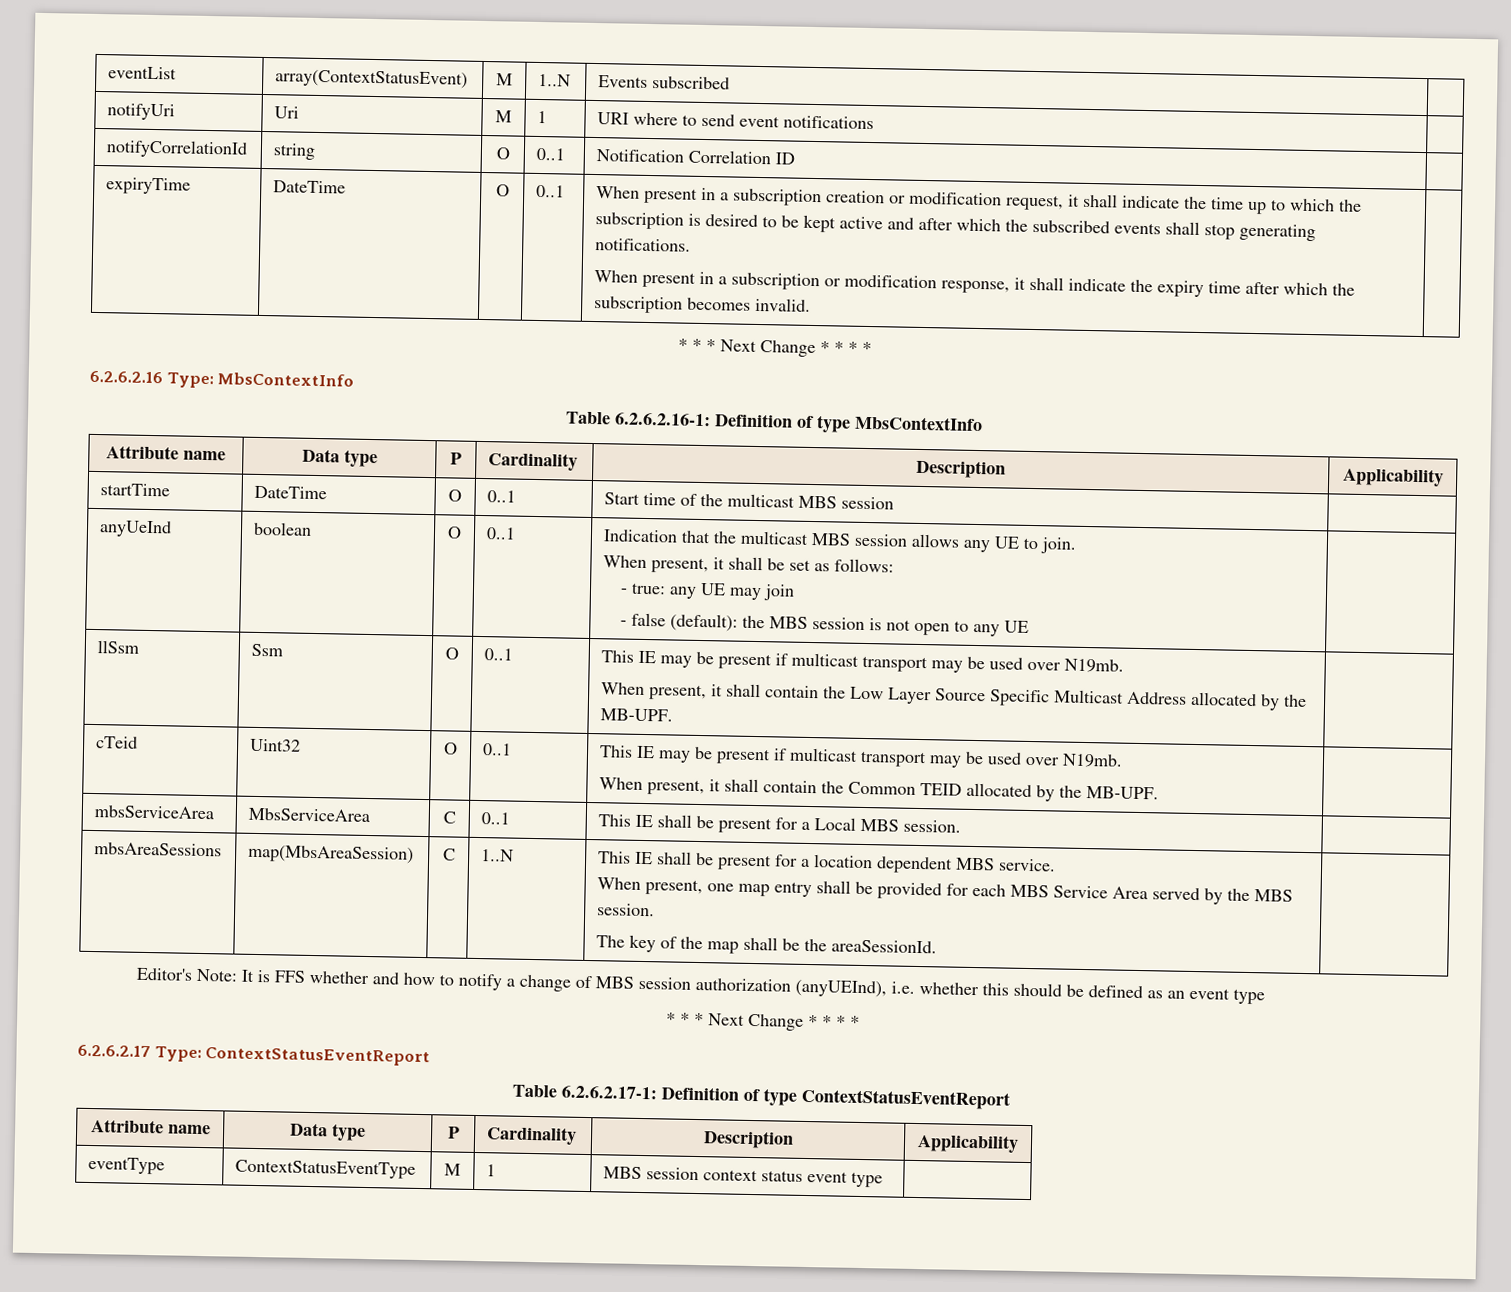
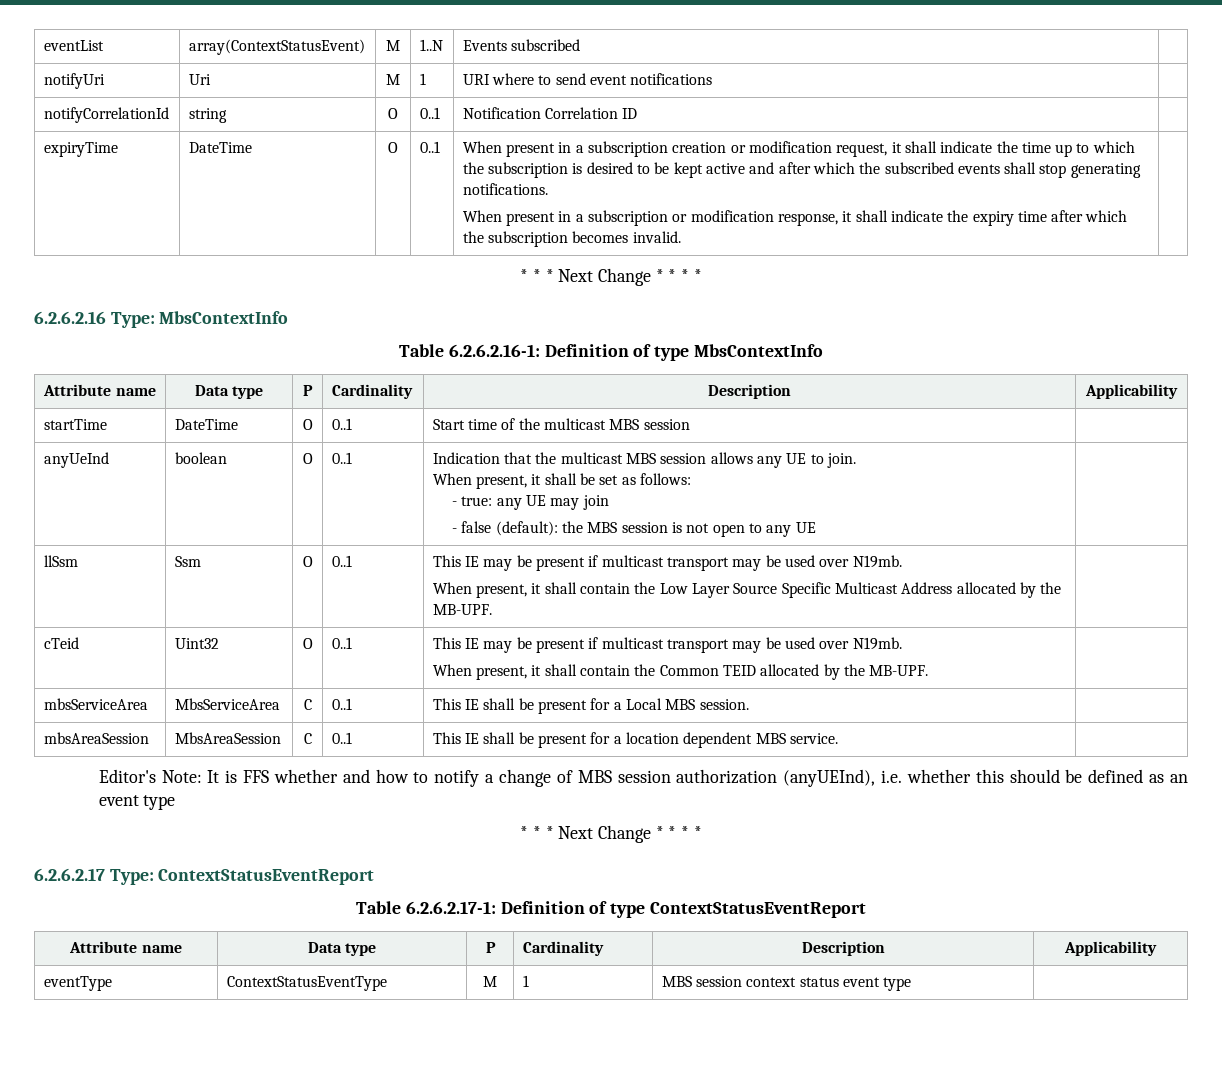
- mbsAreaSessions | map(MbsAreaSession) | C | 1..N
+ mbsAreaSession | MbsAreaSession | C | 0..1
- When present, one map entry shall be provided for each MBS Service Area served by the MBS session.
- The key of the map shall be the areaSessionId.

